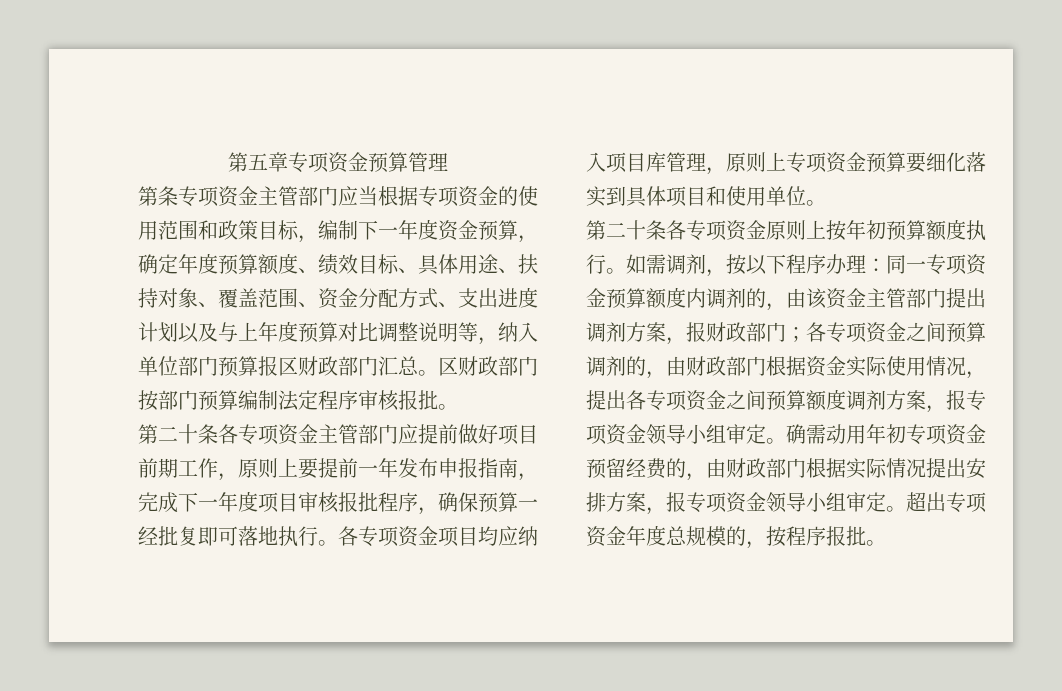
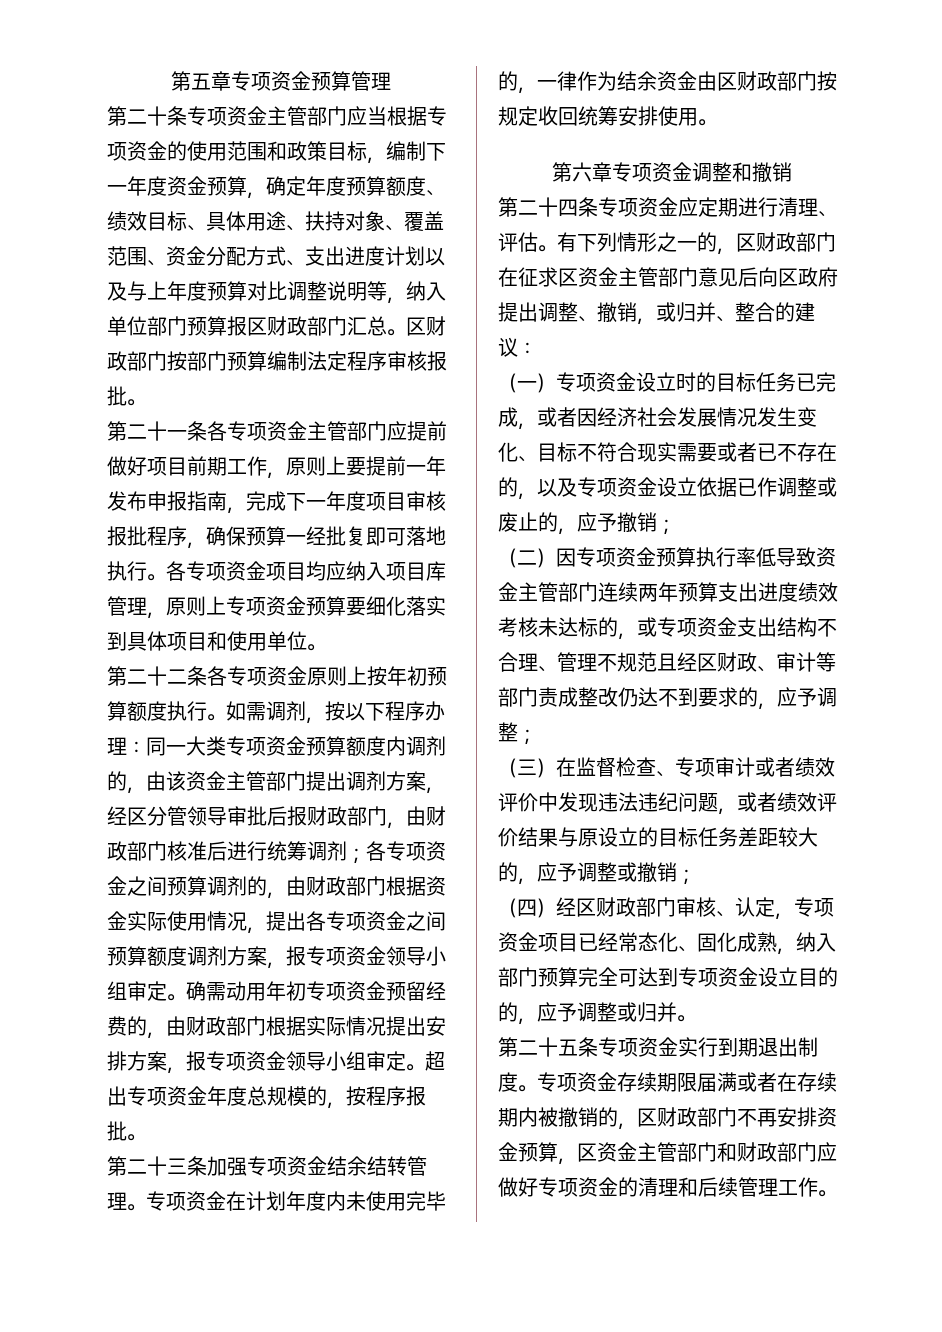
- 第条专项资金主管部门应当根据专项资金的使用范围和政策目标，编制下一年度资金预算，确定年度预算额度、绩效目标、具体用途、扶持对象、覆盖范围、资金分配方式、支出进度计划以及与上年度预算对比调整说明等，纳入单位部门预算报区财政部门汇总。
+ 第二十条专项资金主管部门应当根据专项资金的使用范围和政策目标，编制下一年度资金预算，确定年度预算额度、绩效目标、具体用途、扶持对象、覆盖范围、资金分配方式、支出进度计划以及与上年度预算对比调整说明等，纳入单位部门预算报区财政部门汇总。
- 第二十条各专项资金主管部门应提前做好项目前期工作，原则上要提前一年发布申报指南，完成下一年度项目审核报批程序，确保预算一经批复即可落地执行。
+ 第二十一条各专项资金主管部门应提前做好项目前期工作，原则上要提前一年发布申报指南，完成下一年度项目审核报批程序，确保预算一经批复即可落地执行。
- 第二十条各专项资金原则上按年初预算额度执行。
+ 第二十二条各专项资金原则上按年初预算额度执行。
- 如需调剂，按以下程序办理：同一专项资金预算额度内调剂的，由该资金主管部门提出调剂方案，报财政部门；各专项资金之间预算调剂的，由财政部门根据资金实际使用情况，提出各专项资金之间预算额度调剂方案，报专项资金领导小组审定。
+ 如需调剂，按以下程序办理：同一大类专项资金预算额度内调剂的，由该资金主管部门提出调剂方案，经区分管领导审批后报财政部门，由财政部门核准后进行统筹调剂；各专项资金之间预算调剂的，由财政部门根据资金实际使用情况，提出各专项资金之间预算额度调剂方案，报专项资金领导小组审定。
+ 第二十三条加强专项资金结余结转管理。专项资金在计划年度内未使用完毕的，一律作为结余资金由区财政部门按规定收回统筹安排使用。
+ 第六章专项资金调整和撤销
+ 第二十四条专项资金应定期进行清理、评估。有下列情形之一的，区财政部门在征求区资金主管部门意见后向区政府提出调整、撤销，或归并、整合的建议：
+ （一）专项资金设立时的目标任务已完成，或者因经济社会发展情况发生变化、目标不符合现实需要或者已不存在的，以及专项资金设立依据已作调整或废止的，应予撤销；
+ （二）因专项资金预算执行率低导致资金主管部门连续两年预算支出进度绩效考核未达标的，或专项资金支出结构不合理、管理不规范且经区财政、审计等部门责成整改仍达不到要求的，应予调整；
+ （三）在监督检查、专项审计或者绩效评价中发现违法违纪问题，或者绩效评价结果与原设立的目标任务差距较大的，应予调整或撤销；
+ （四）经区财政部门审核、认定，专项资金项目已经常态化、固化成熟，纳入部门预算完全可达到专项资金设立目的的，应予调整或归并。
+ 第二十五条专项资金实行到期退出制度。专项资金存续期限届满或者在存续期内被撤销的，区财政部门不再安排资金预算，区资金主管部门和财政部门应做好专项资金的清理和后续管理工作。

